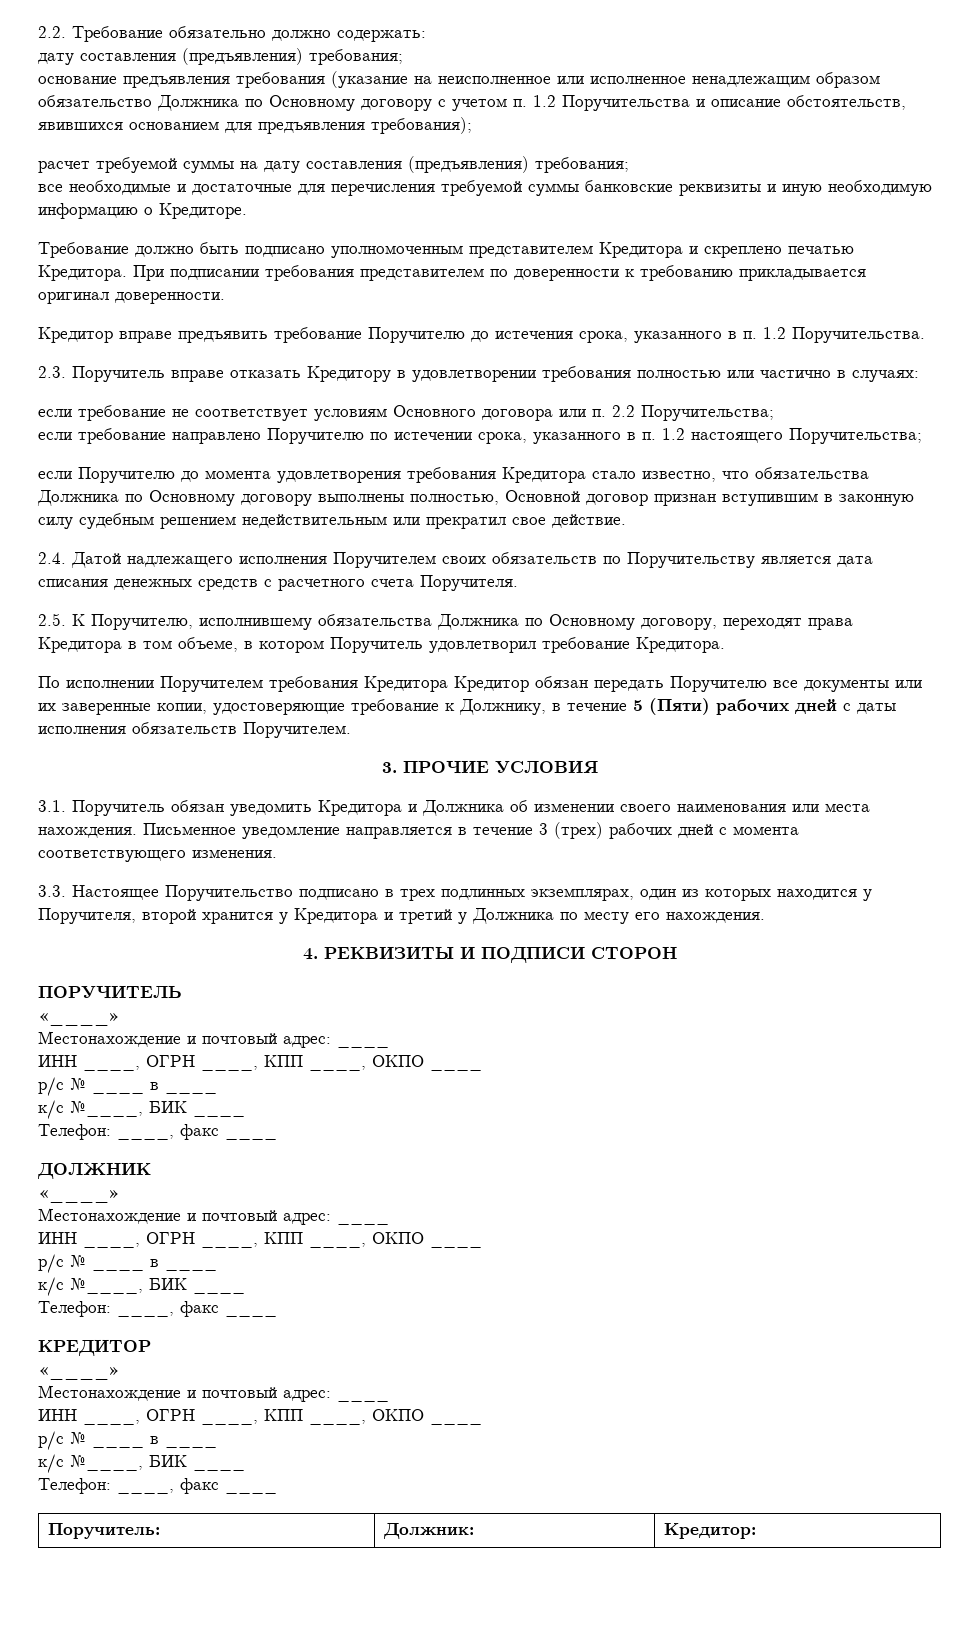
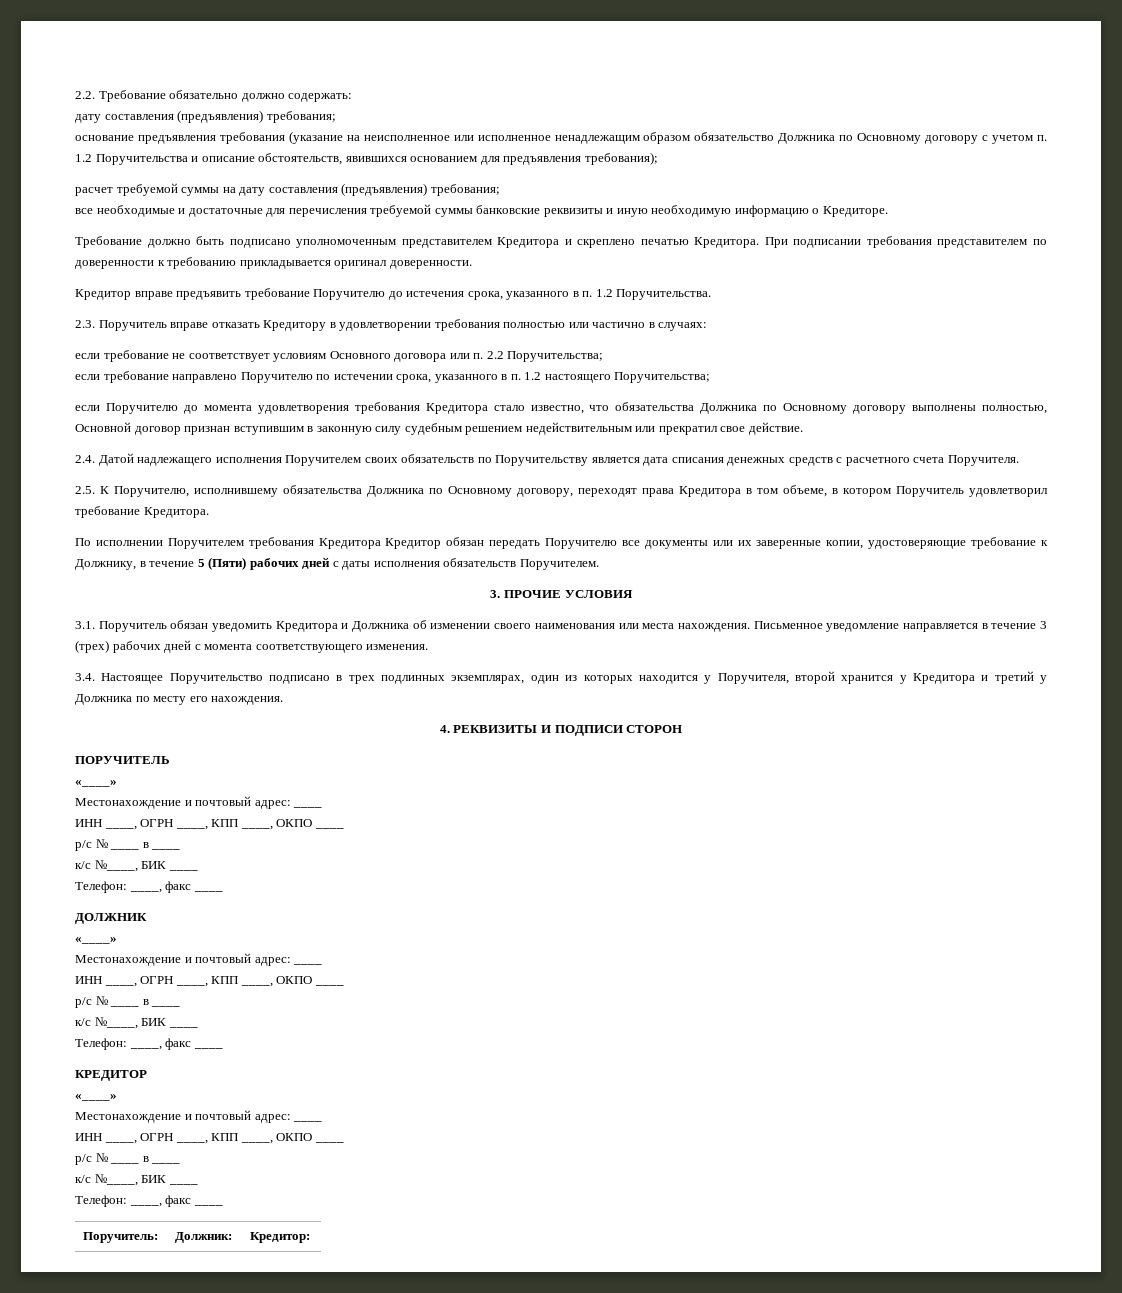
- 3.3. Настоящее Поручительство подписано в трех подлинных экземплярах, один из которых находится у Поручителя, второй хранится у Кредитора и третий у Должника по месту его нахождения.
+ 3.4. Настоящее Поручительство подписано в трех подлинных экземплярах, один из которых находится у Поручителя, второй хранится у Кредитора и третий у Должника по месту его нахождения.

